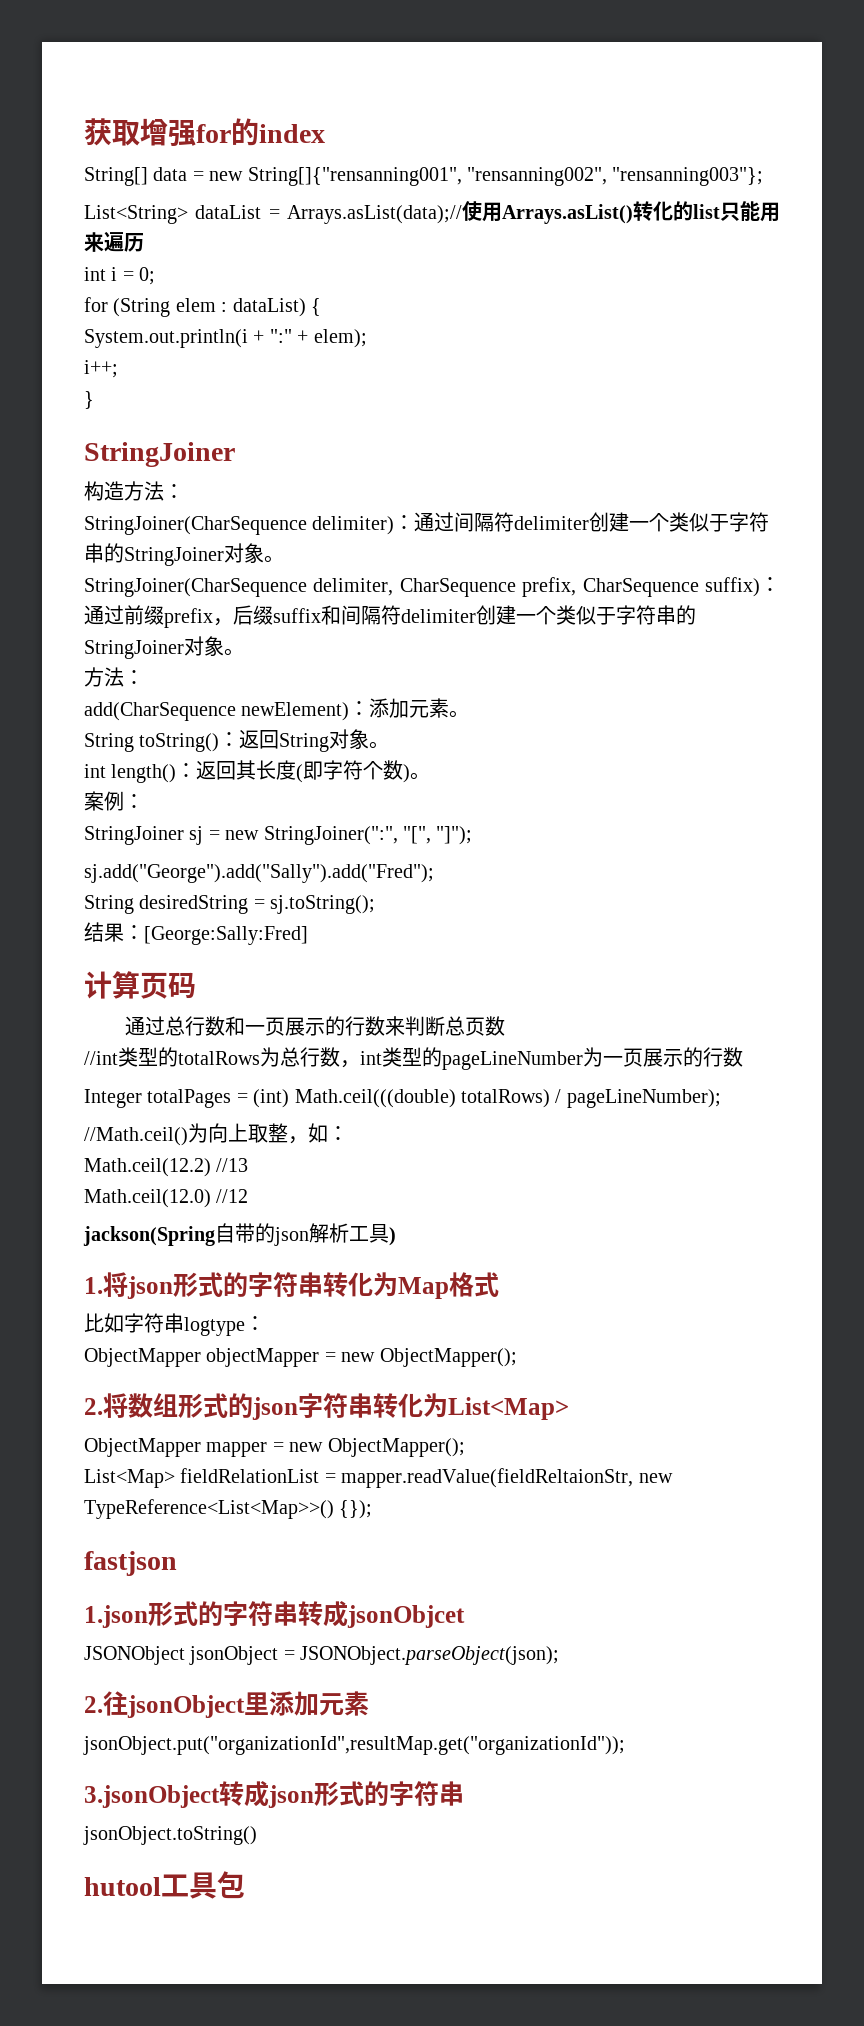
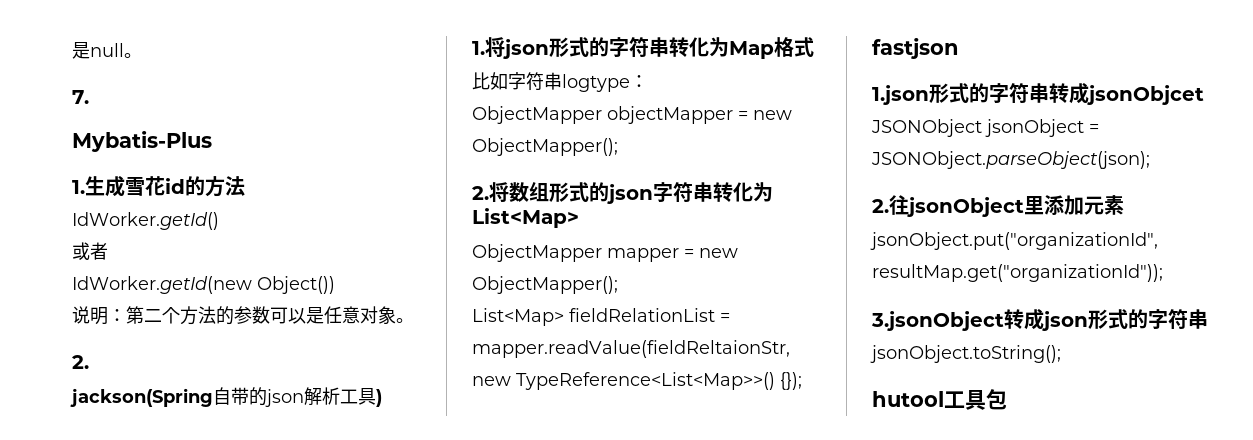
- 获取增强for的index
- String[] data = new String[]{"rensanning001", "rensanning002", "rensanning003"};
- List<String> dataList = Arrays.asList(data);//使用Arrays.asList()转化的list只能用来遍历
- int i = 0;
- for (String elem : dataList) {
- System.out.println(i + ":" + elem);
- i++;
- }
- StringJoiner
- 构造方法：
- StringJoiner(CharSequence delimiter)：通过间隔符delimiter创建一个类似于字符串的StringJoiner对象。
- StringJoiner(CharSequence delimiter, CharSequence prefix, CharSequence suffix)：通过前缀prefix，后缀suffix和间隔符delimiter创建一个类似于字符串的StringJoiner对象。
- 方法：
- add(CharSequence newElement)：添加元素。
- String toString()：返回String对象。
- int length()：返回其长度(即字符个数)。
- 案例：
- StringJoiner sj = new StringJoiner(":", "[", "]");
- sj.add("George").add("Sally").add("Fred");
- String desiredString = sj.toString();
- 结果：[George:Sally:Fred]
- 计算页码
- 通过总行数和一页展示的行数来判断总页数
- //int类型的totalRows为总行数，int类型的pageLineNumber为一页展示的行数
- Integer totalPages = (int) Math.ceil(((double) totalRows) / pageLineNumber);
- //Math.ceil()为向上取整，如：
- Math.ceil(12.2) //13
- Math.ceil(12.0) //12
+ 是null。
+ 7.
+ Mybatis-Plus
+ 1.生成雪花id的方法
+ IdWorker.getId()
+ 或者
+ IdWorker.getId(new Object())
+ 说明：第二个方法的参数可以是任意对象。
+ 2.
- jsonObject.toString()
+ jsonObject.toString();

